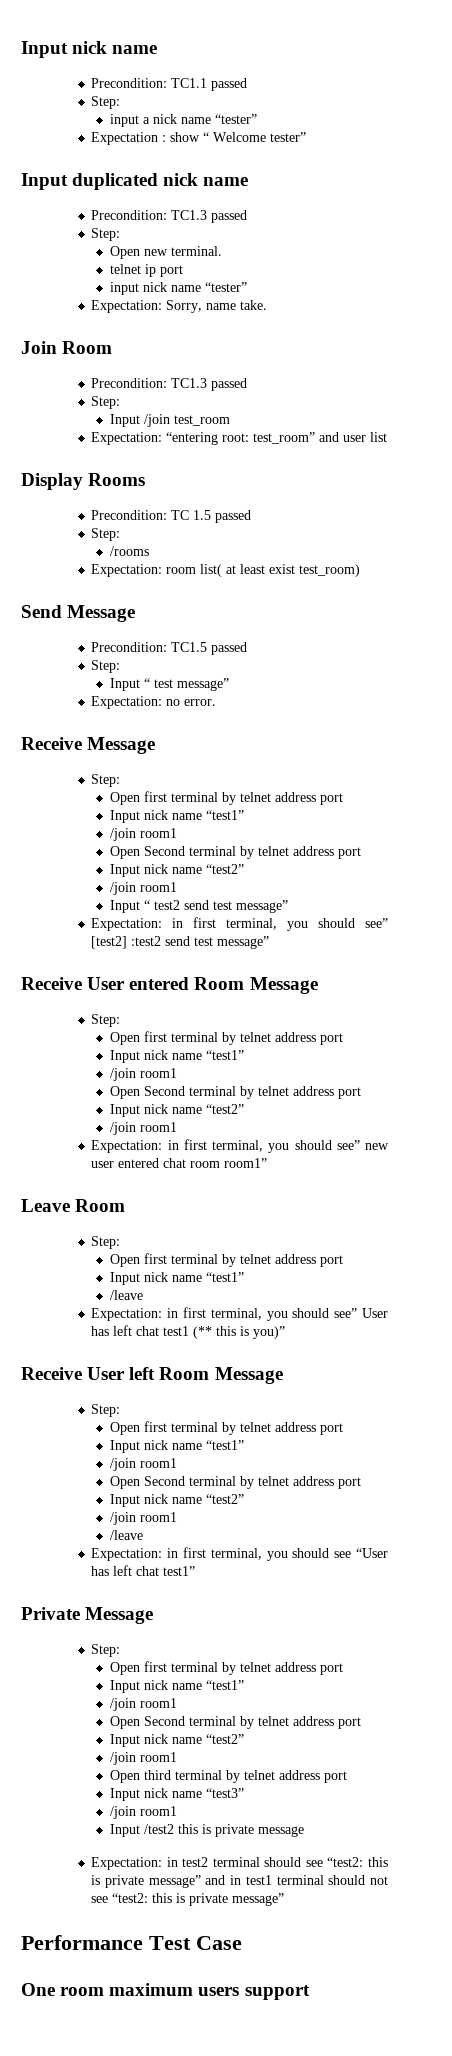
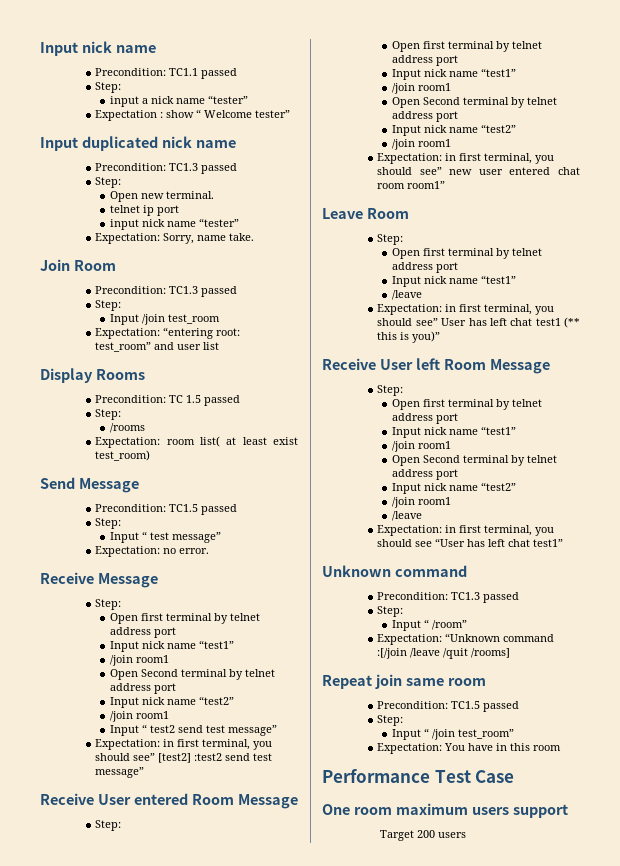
- Private Message
+ Unknown command
+ Precondition: TC1.3 passed
  Step:
- Open first terminal by telnet address port
- Input nick name “test1”
- /join room1
- Open Second terminal by telnet address port
- Input nick name “test2”
- /join room1
- Open third terminal by telnet address port
- Input nick name “test3”
- /join room1
- Input /test2 this is private message
- Expectation: in test2 terminal should see “test2: this is private message” and in test1 terminal should not see “test2: this is private message”
+ Input “ /room”
+ Expectation: “Unknown command :[/join /leave /quit /rooms]
+ Repeat join same room
+ Precondition: TC1.5 passed
+ Step:
+ Input “ /join test_room”
+ Expectation: You have in this room
+ Target 200 users

